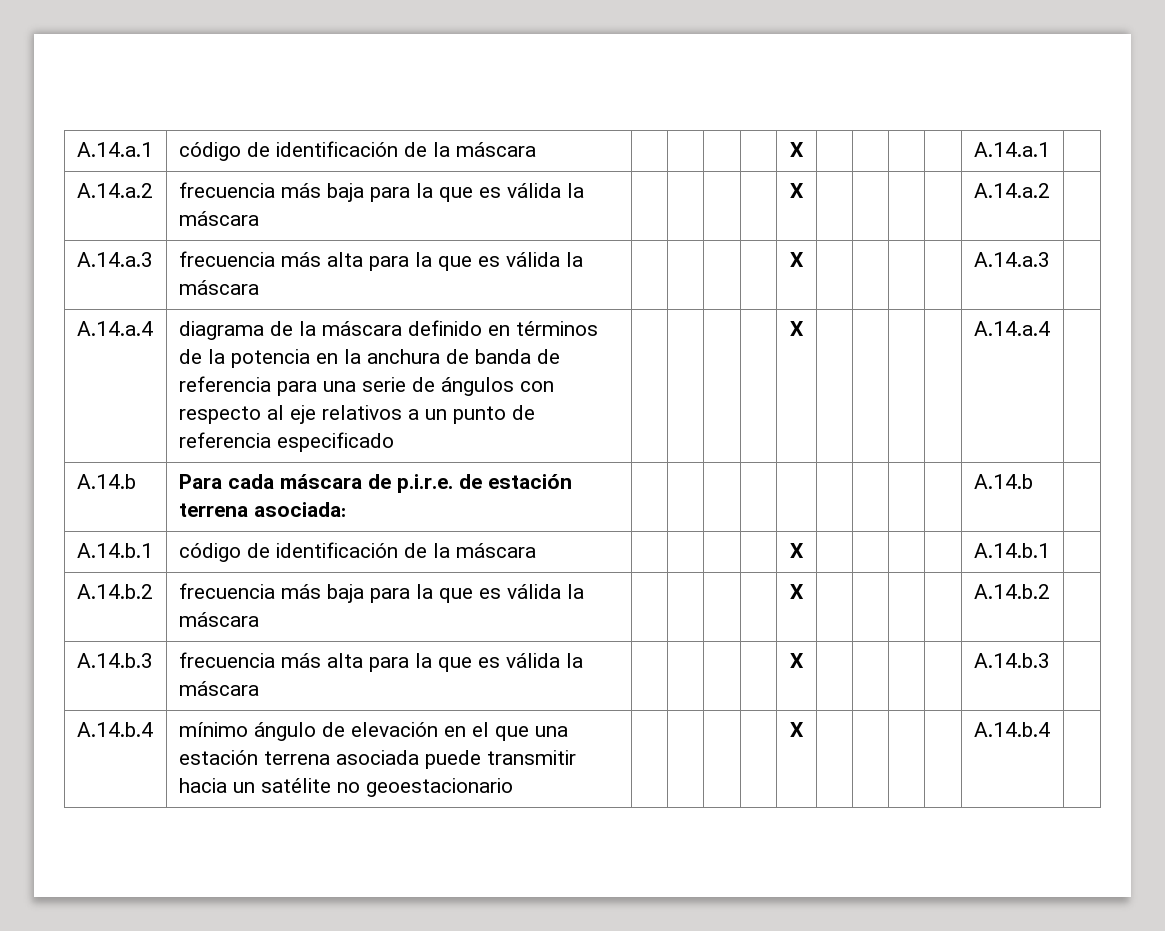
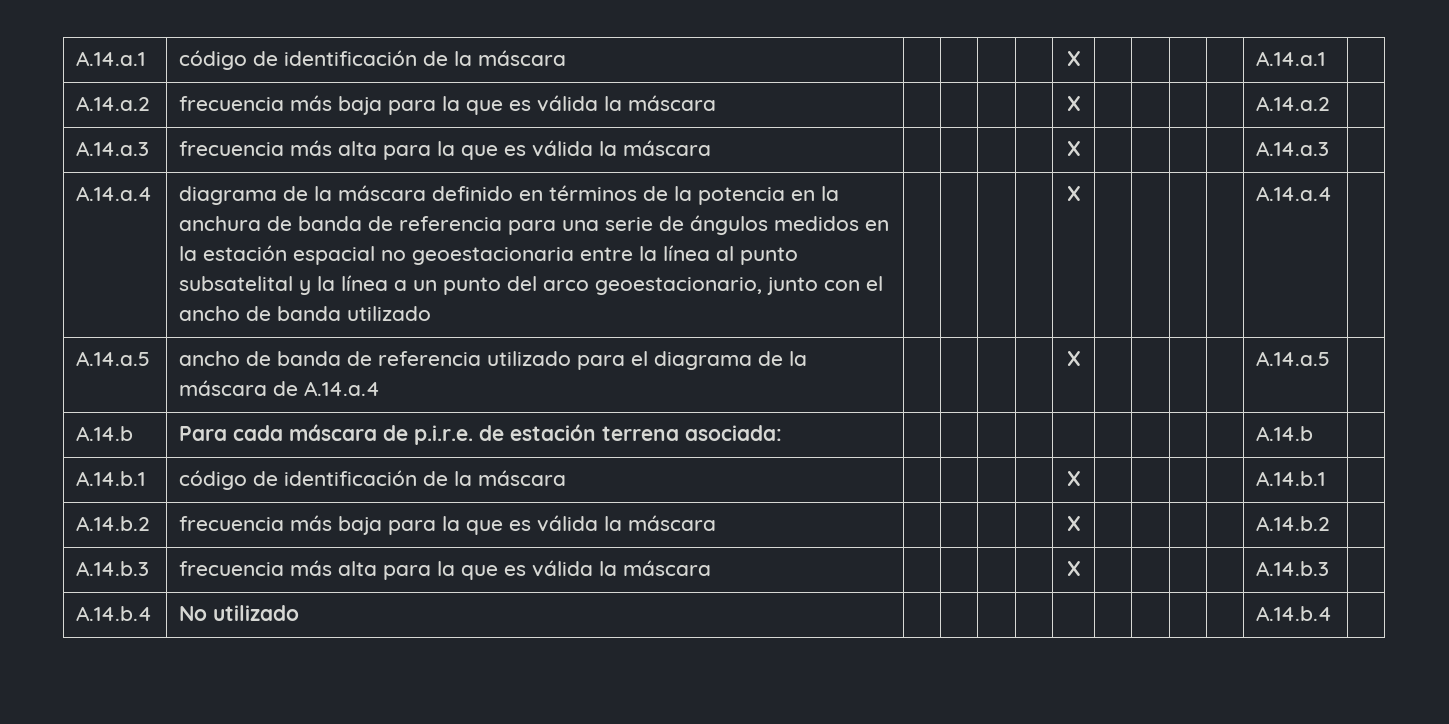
- diagrama de la máscara definido en términos de la potencia en la anchura de banda de referencia para una serie de ángulos con respecto al eje relativos a un punto de referencia especificado | | | | | X | | | | | A.14.a.4
+ diagrama de la máscara definido en términos de la potencia en la anchura de banda de referencia para una serie de ángulos medidos en la estación espacial no geoestacionaria entre la línea al punto subsatelital y la línea a un punto del arco geoestacionario, junto con el ancho de banda utilizado | | | | | X | | | | | A.14.a.4 |
+ A.14.a.5 | ancho de banda de referencia utilizado para el diagrama de la máscara de A.14.a.4 | | | | | X | | | | | A.14.a.5 |
- A.14.b.4 | mínimo ángulo de elevación en el que una estación terrena asociada puede transmitir hacia un satélite no geoestacionario | | | | | X | | | | | A.14.b.4 |
+ A.14.b.4 | No utilizado | | | | | | | | | | A.14.b.4 |

